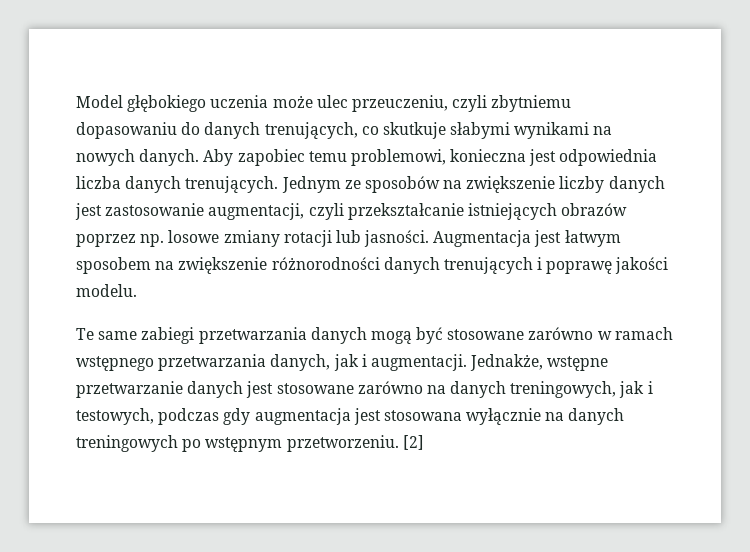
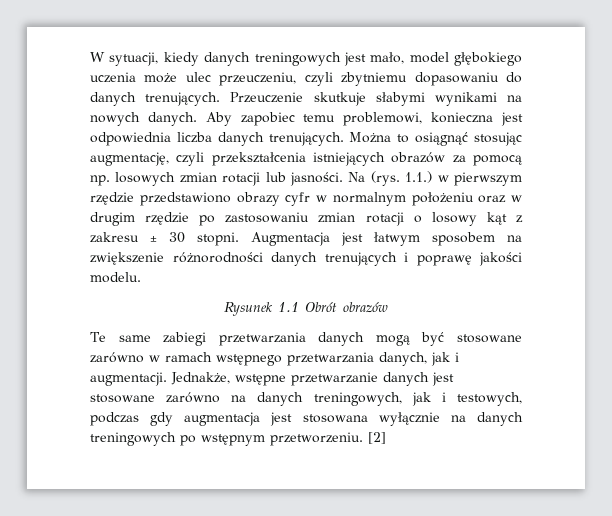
- Model głębokiego uczenia może ulec przeuczeniu, czyli zbytniemu dopasowaniu do danych trenujących, co skutkuje słabymi wynikami na nowych danych.
+ W sytuacji, kiedy danych treningowych jest mało, model głębokiego uczenia może ulec przeuczeniu, czyli zbytniemu dopasowaniu do danych trenujących. Przeuczenie skutkuje słabymi wynikami na nowych danych.
- Jednym ze sposobów na zwiększenie liczby danych jest zastosowanie augmentacji, czyli przekształcanie istniejących obrazów poprzez np. losowe zmiany rotacji lub jasności.
+ Można to osiągnąć stosując augmentację, czyli przekształcenia istniejących obrazów za pomocą np. losowych zmian rotacji lub jasności. Na (rys. 1.1.) w pierwszym rzędzie przedstawiono obrazy cyfr w normalnym położeniu oraz w drugim rzędzie po zastosowaniu zmian rotacji o losowy kąt z zakresu ± 30 stopni.
+ Rysunek 1.1 Obrót obrazów

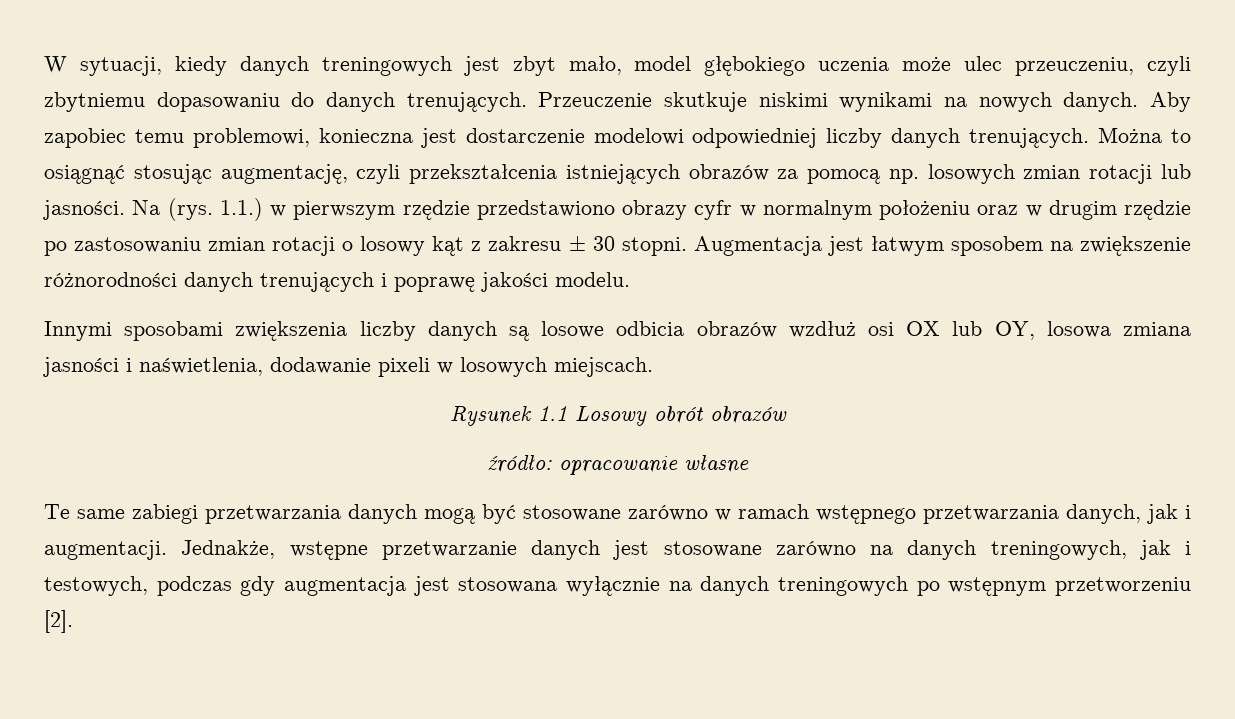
- W sytuacji, kiedy danych treningowych jest mało, model głębokiego uczenia może ulec przeuczeniu, czyli zbytniemu dopasowaniu do danych trenujących.
+ W sytuacji, kiedy danych treningowych jest zbyt mało, model głębokiego uczenia może ulec przeuczeniu, czyli zbytniemu dopasowaniu do danych trenujących.
- Przeuczenie skutkuje słabymi wynikami na nowych danych.
+ Przeuczenie skutkuje niskimi wynikami na nowych danych.
- Aby zapobiec temu problemowi, konieczna jest odpowiednia liczba danych trenujących.
+ Aby zapobiec temu problemowi, konieczna jest dostarczenie modelowi odpowiedniej liczby danych trenujących.
+ Innymi sposobami zwiększenia liczby danych są losowe odbicia obrazów wzdłuż osi OX lub OY, losowa zmiana jasności i naświetlenia, dodawanie pixeli w losowych miejscach.
- Rysunek 1.1 Obrót obrazów
+ Rysunek 1.1 Losowy obrót obrazów
+ źródło: opracowanie własne
- Jednakże, wstępne przetwarzanie danych jest stosowane zarówno na danych treningowych, jak i testowych, podczas gdy augmentacja jest stosowana wyłącznie na danych treningowych po wstępnym przetworzeniu. [2]
+ Jednakże, wstępne przetwarzanie danych jest stosowane zarówno na danych treningowych, jak i testowych, podczas gdy augmentacja jest stosowana wyłącznie na danych treningowych po wstępnym przetworzeniu [2].

